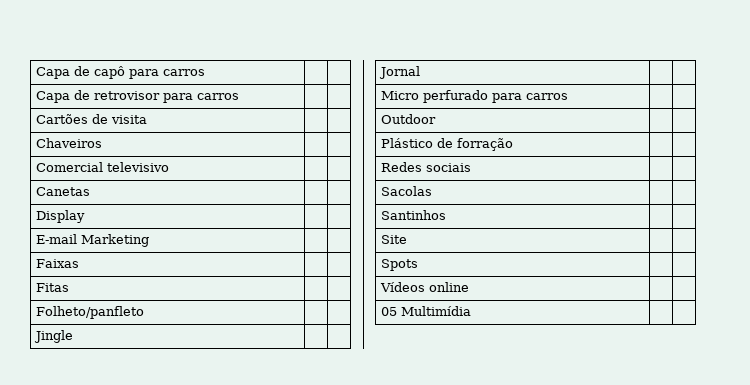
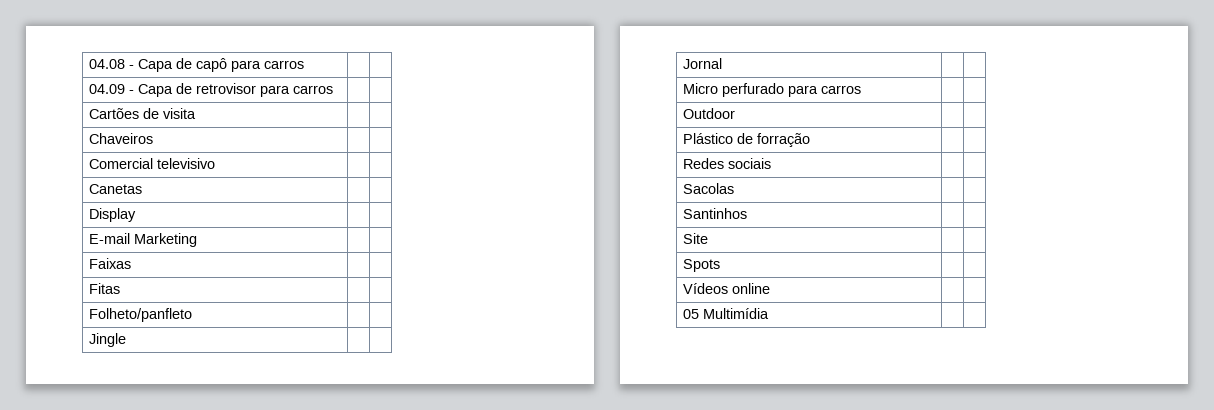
- Capa de capô para carros | |
+ 04.08 - Capa de capô para carros | |
- Capa de retrovisor para carros | |
+ 04.09 - Capa de retrovisor para carros | |

